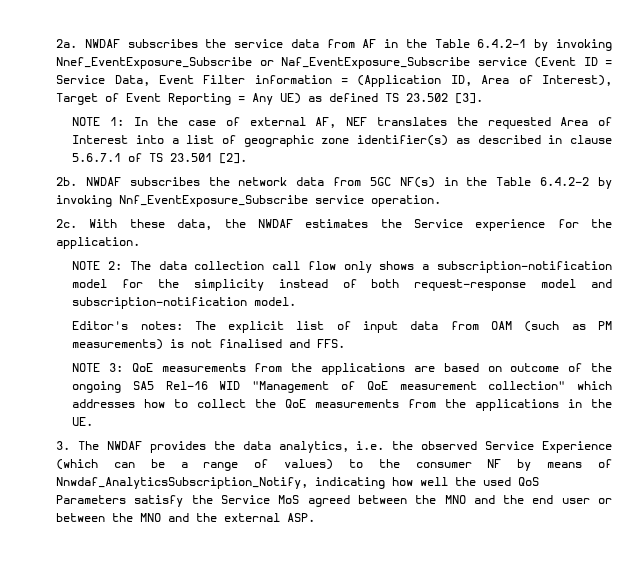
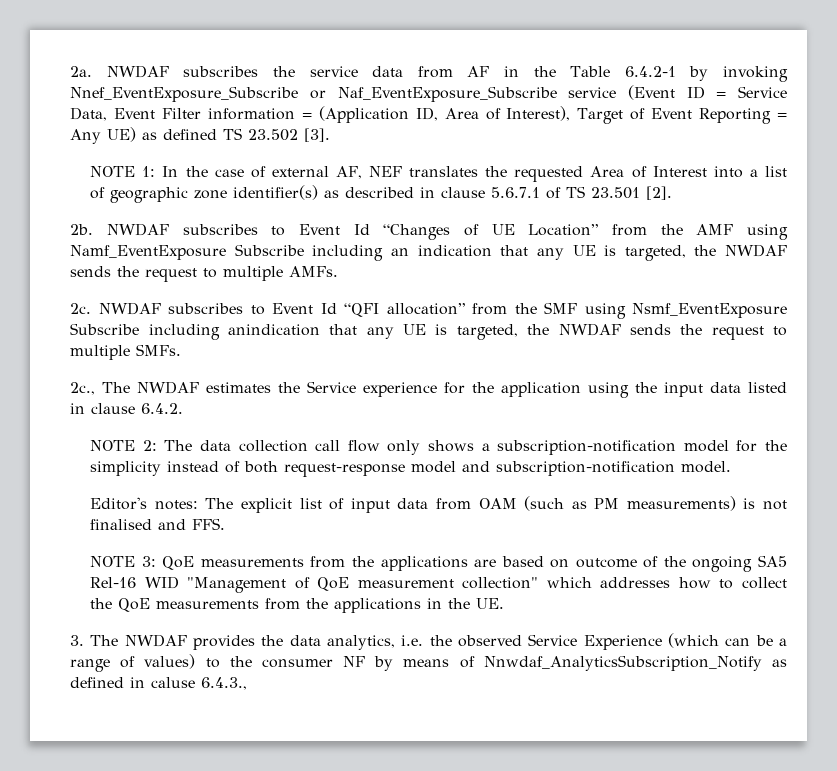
- NWDAF subscribes the network data from 5GC NF(s) in the Table 6.4.2-2 by invoking Nnf_EventExposure_Subscribe service operation.
- 2c. With these data, the NWDAF estimates the Service experience for the application.
+ NWDAF subscribes to Event Id “Changes of UE Location” from the AMF using Namf_EventExposure Subscribe including an indication that any UE is targeted, the NWDAF sends the request to multiple AMFs.
+ 2c. NWDAF subscribes to Event Id “QFI allocation” from the SMF using Nsmf_EventExposure Subscribe including anindication that any UE is targeted, the NWDAF sends the request to multiple SMFs.
+ 2c., The NWDAF estimates the Service experience for the application using the input data listed in clause 6.4.2.
- 3. The NWDAF provides the data analytics, i.e. the observed Service Experience (which can be a range of values) to the consumer NF by means of Nnwdaf_AnalyticsSubscription_Notify, indicating how well the used QoS Parameters satisfy the Service MoS agreed between the MNO and the end user or between the MNO and the external ASP.
+ 3. The NWDAF provides the data analytics, i.e. the observed Service Experience (which can be a range of values) to the consumer NF by means of Nnwdaf_AnalyticsSubscription_Notify as defined in caluse 6.4.3.,

